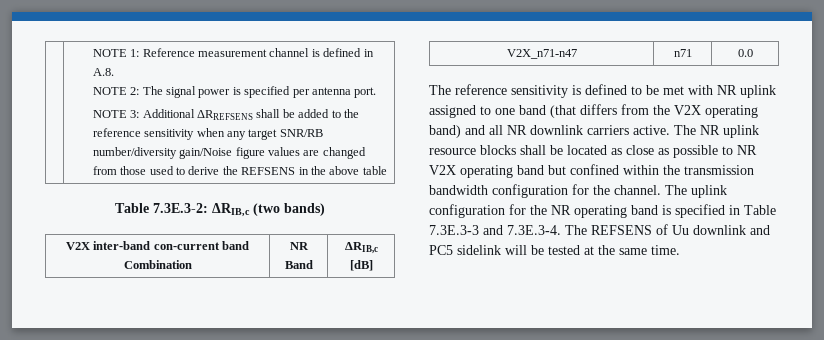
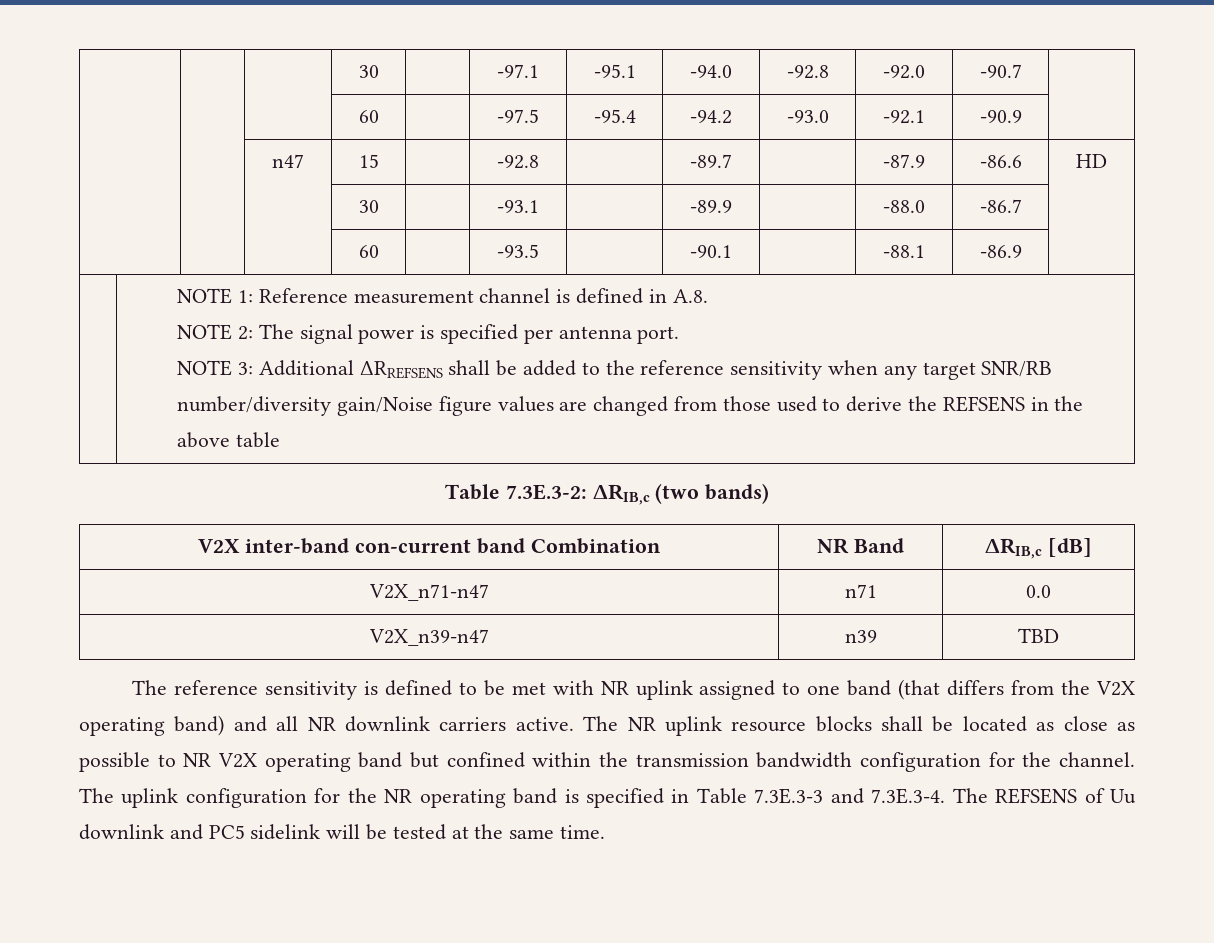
+ 30 | | -97.1 | -95.1 | -94.0 | -92.8 | -92.0 | -90.7 |
+ | | | 60 | | -97.5 | -95.4 | -94.2 | -93.0 | -92.1 | -90.9 |
+ | | n47 | 15 | | -92.8 | | -89.7 | | -87.9 | -86.6 | HD
+ | | | 30 | | -93.1 | | -89.9 | | -88.0 | -86.7 |
+ | | | 60 | | -93.5 | | -90.1 | | -88.1 | -86.9 |
+ V2X_n39-n47 | n39 | TBD

